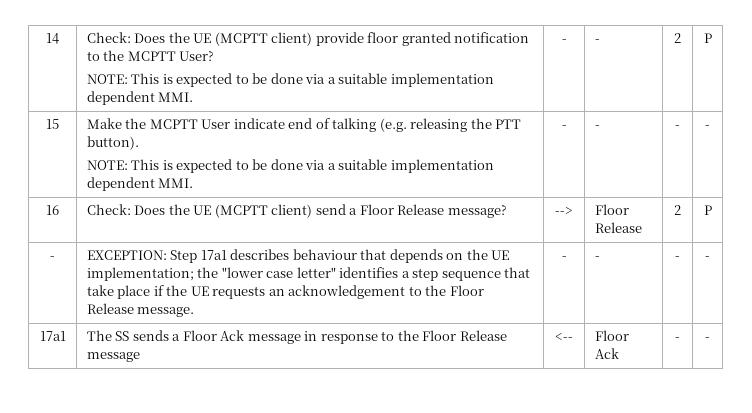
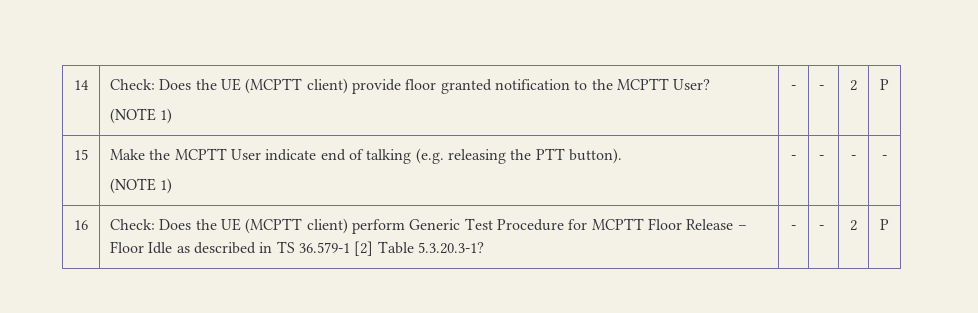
  14 | Check: Does the UE (MCPTT client) provide floor granted notification to the MCPTT User?
- NOTE: This is expected to be done via a suitable implementation dependent MMI. | - | - | 2 | P
+ (NOTE 1) | - | - | 2 | P
  15 | Make the MCPTT User indicate end of talking (e.g. releasing the PTT button).
- NOTE: This is expected to be done via a suitable implementation dependent MMI. | - | - | - | -
+ (NOTE 1) | - | - | - | -
- 16 | Check: Does the UE (MCPTT client) send a Floor Release message? | --> | Floor Release | 2 | P
- - | EXCEPTION: Step 17a1 describes behaviour that depends on the UE implementation; the "lower case letter" identifies a step sequence that take place if the UE requests an acknowledgement to the Floor Release message. | - | - | - | -
- 17a1 | The SS sends a Floor Ack message in response to the Floor Release message | <-- | Floor Ack | - | -
+ 16 | Check: Does the UE (MCPTT client) perform Generic Test Procedure for MCPTT Floor Release – Floor Idle as described in TS 36.579-1 [2] Table 5.3.20.3-1? | - | - | 2 | P

